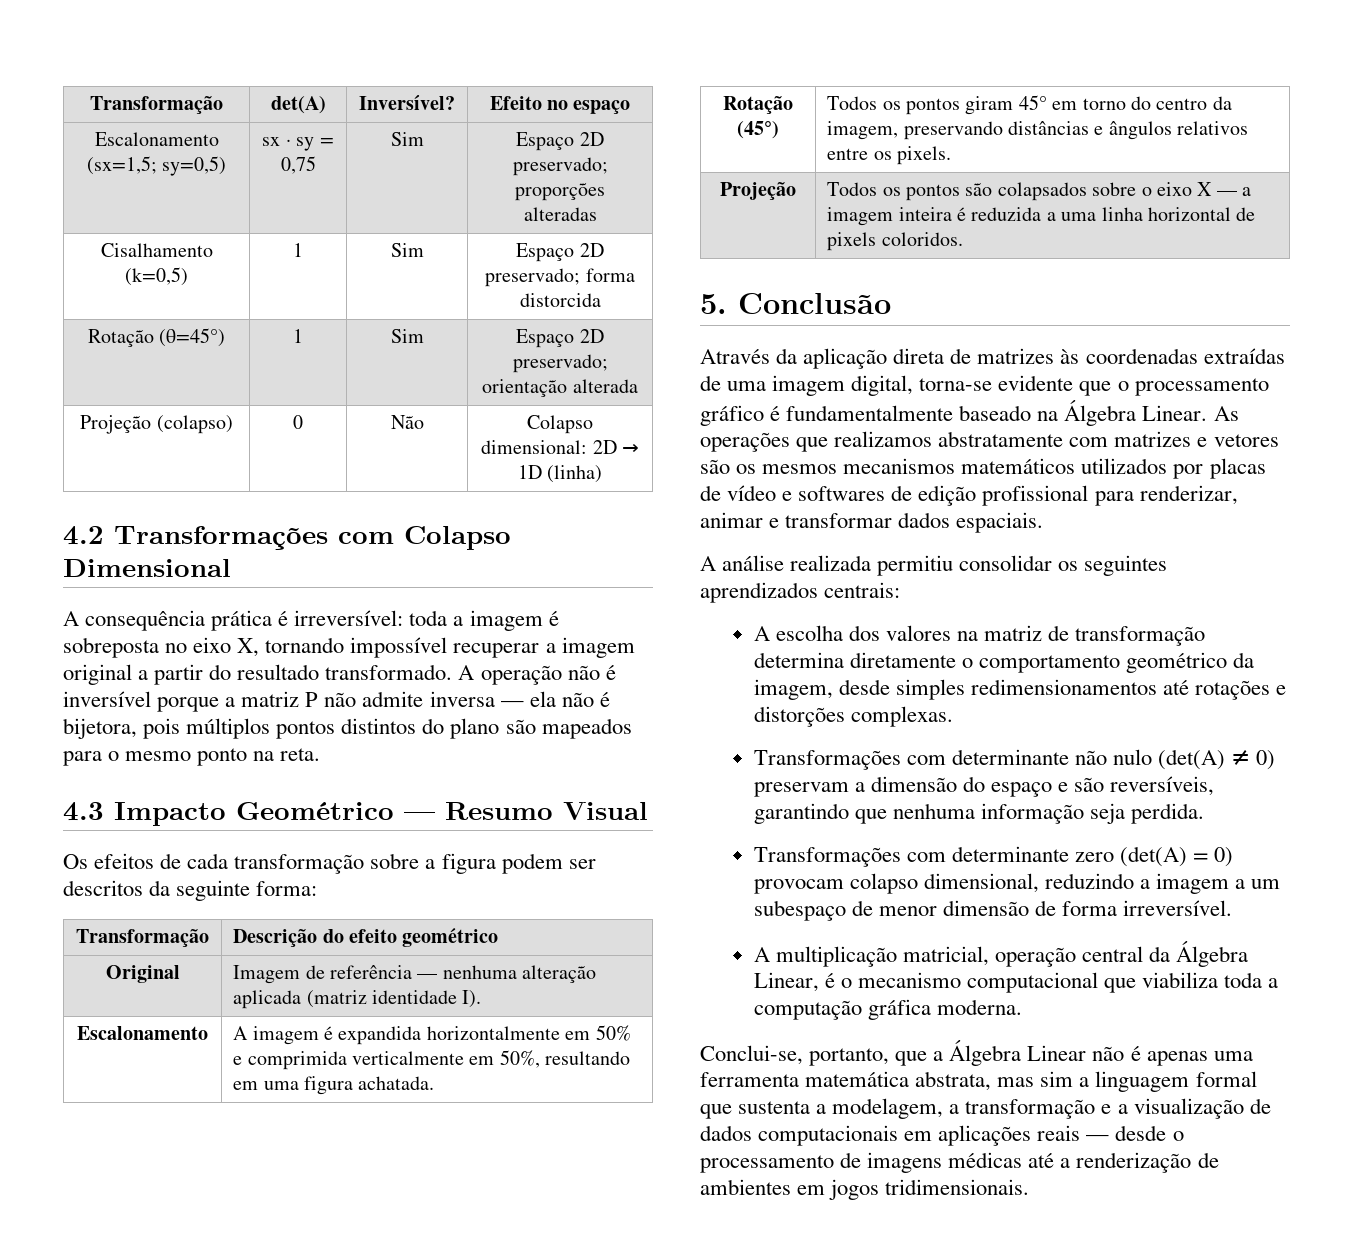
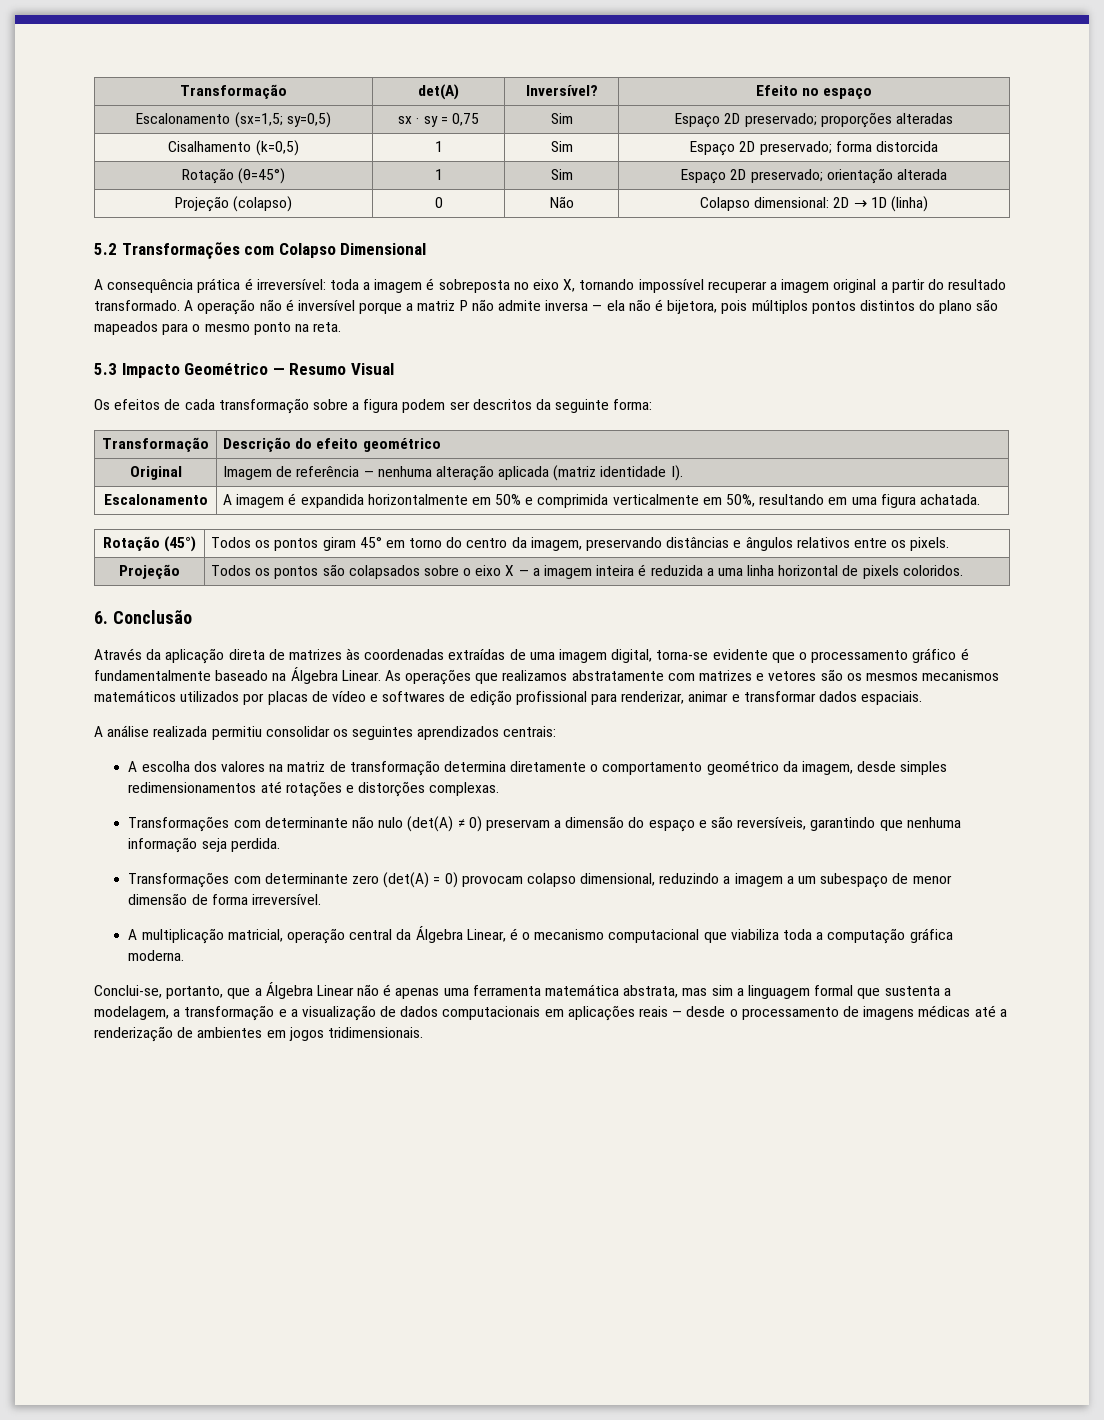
- 4.2 Transformações com Colapso Dimensional
+ 5.2 Transformações com Colapso Dimensional
- 4.3 Impacto Geométrico — Resumo Visual
+ 5.3 Impacto Geométrico — Resumo Visual
- 5. Conclusão
+ 6. Conclusão

